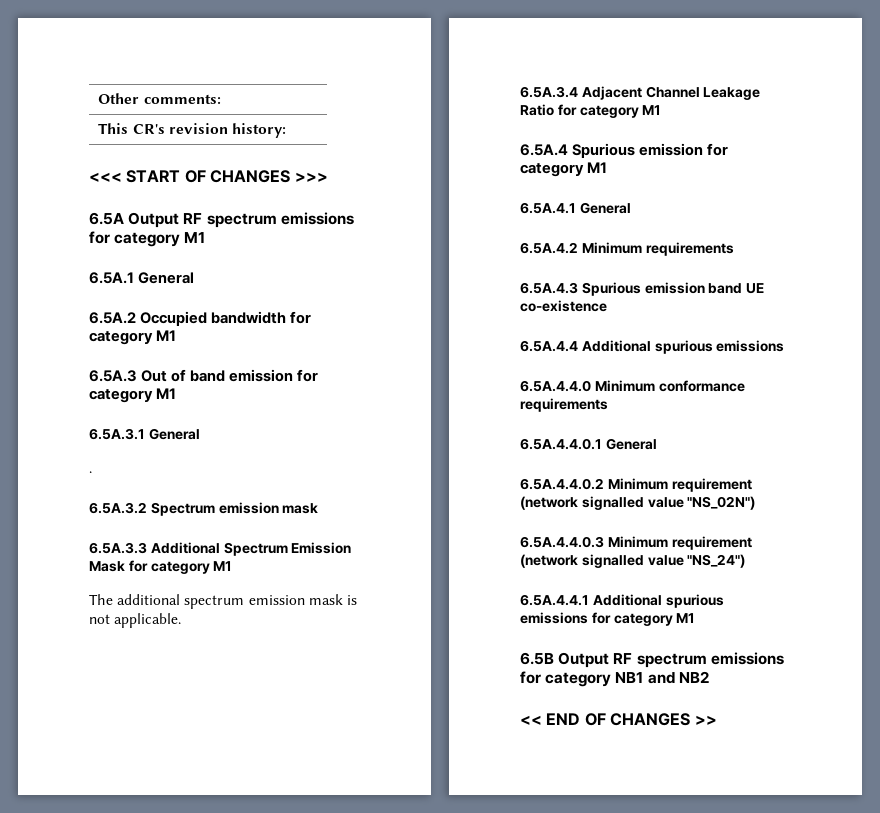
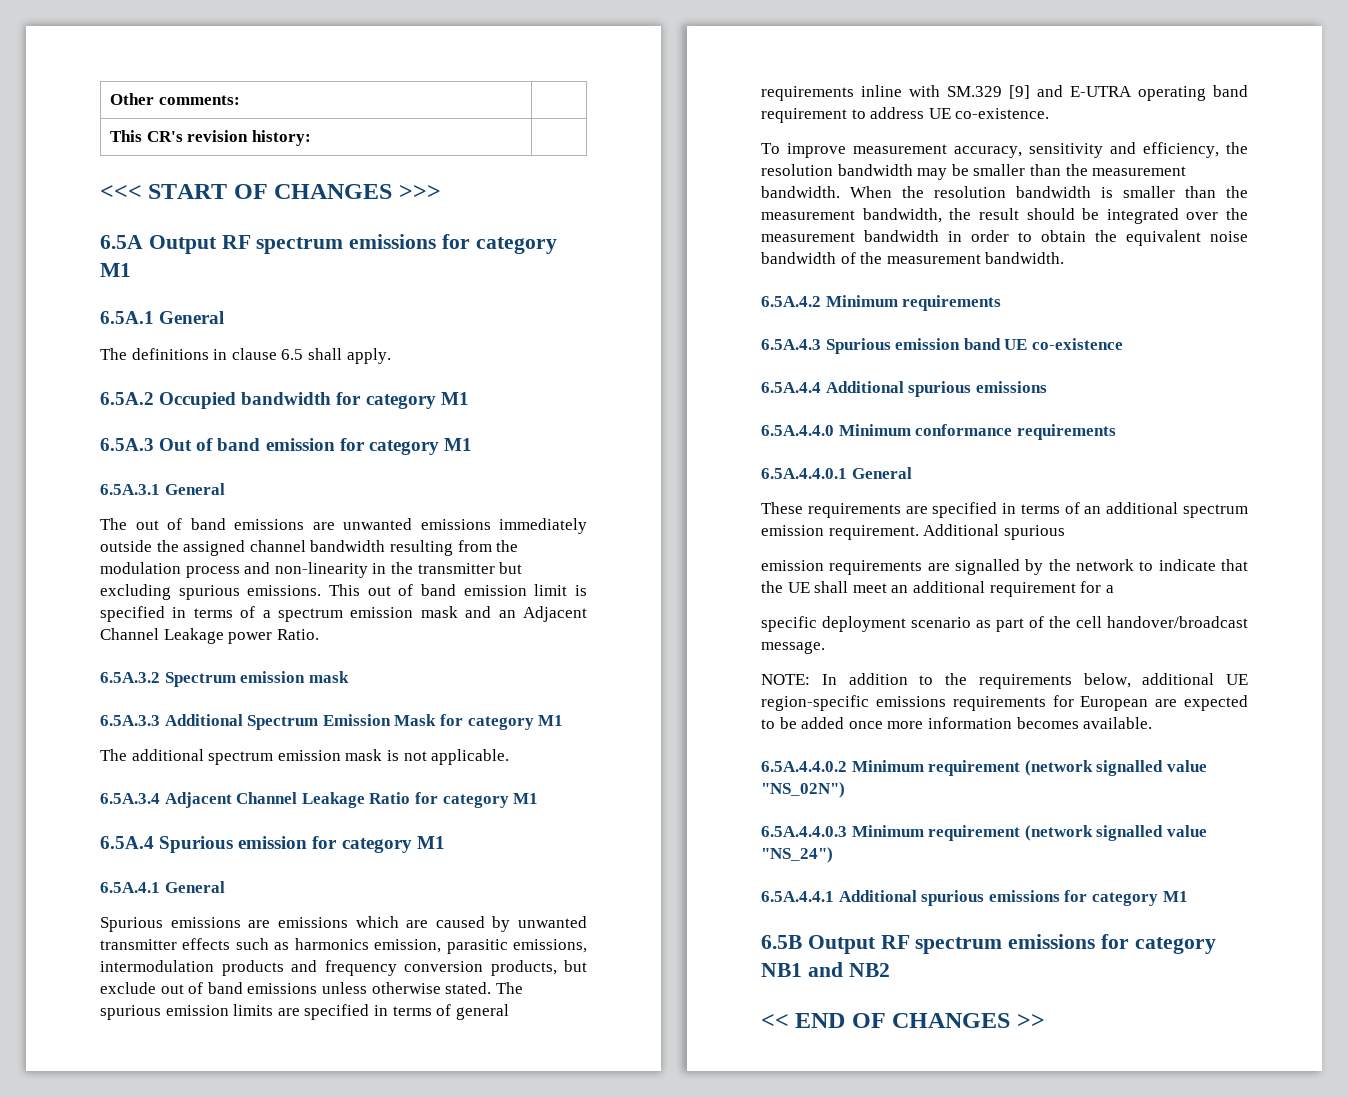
+ The definitions in clause 6.5 shall apply.
- .
+ The out of band emissions are unwanted emissions immediately outside the assigned channel bandwidth resulting from the modulation process and non-linearity in the transmitter but excluding spurious emissions. This out of band emission limit is specified in terms of a spectrum emission mask and an Adjacent Channel Leakage power Ratio.
+ Spurious emissions are emissions which are caused by unwanted transmitter effects such as harmonics emission, parasitic emissions, intermodulation products and frequency conversion products, but exclude out of band emissions unless otherwise stated. The spurious emission limits are specified in terms of general requirements inline with SM.329 [9] and E-UTRA operating band requirement to address UE co-existence.
+ To improve measurement accuracy, sensitivity and efficiency, the resolution bandwidth may be smaller than the measurement bandwidth. When the resolution bandwidth is smaller than the measurement bandwidth, the result should be integrated over the measurement bandwidth in order to obtain the equivalent noise bandwidth of the measurement bandwidth.
+ These requirements are specified in terms of an additional spectrum emission requirement. Additional spurious
+ emission requirements are signalled by the network to indicate that the UE shall meet an additional requirement for a
+ specific deployment scenario as part of the cell handover/broadcast message.
+ NOTE: In addition to the requirements below, additional UE region-specific emissions requirements for European are expected to be added once more information becomes available.

